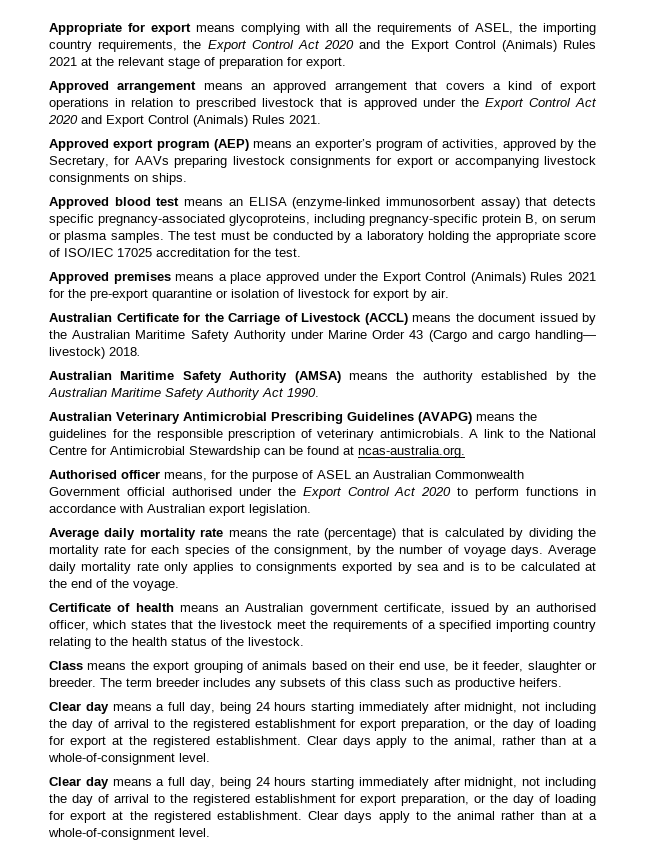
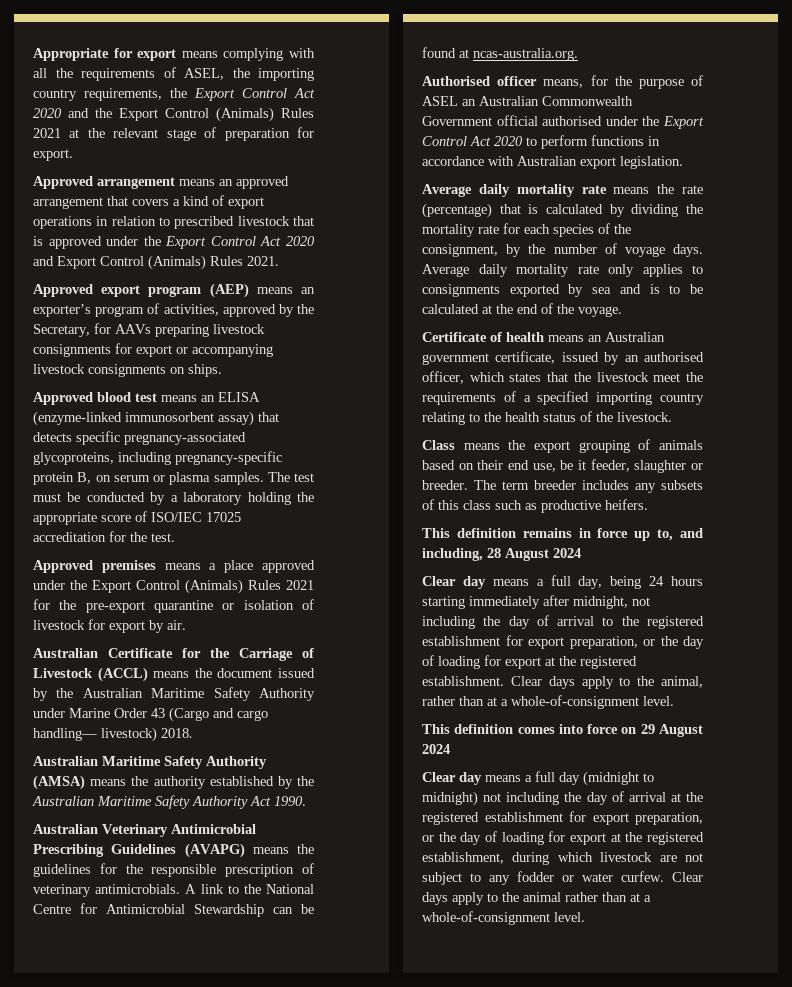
+ This definition remains in force up to, and including, 28 August 2024
  Clear days apply to the animal, rather than at a whole-of-consignment level.
- Clear day means a full day, being 24 hours starting immediately after midnight, not including the day of arrival to the registered establishment for export preparation, or the day of loading for export at the registered establishment.
+ This definition comes into force on 29 August 2024
+ Clear day means a full day (midnight to midnight) not including the day of arrival at the registered establishment for export preparation, or the day of loading for export at the registered establishment, during which livestock are not subject to any fodder or water curfew.

